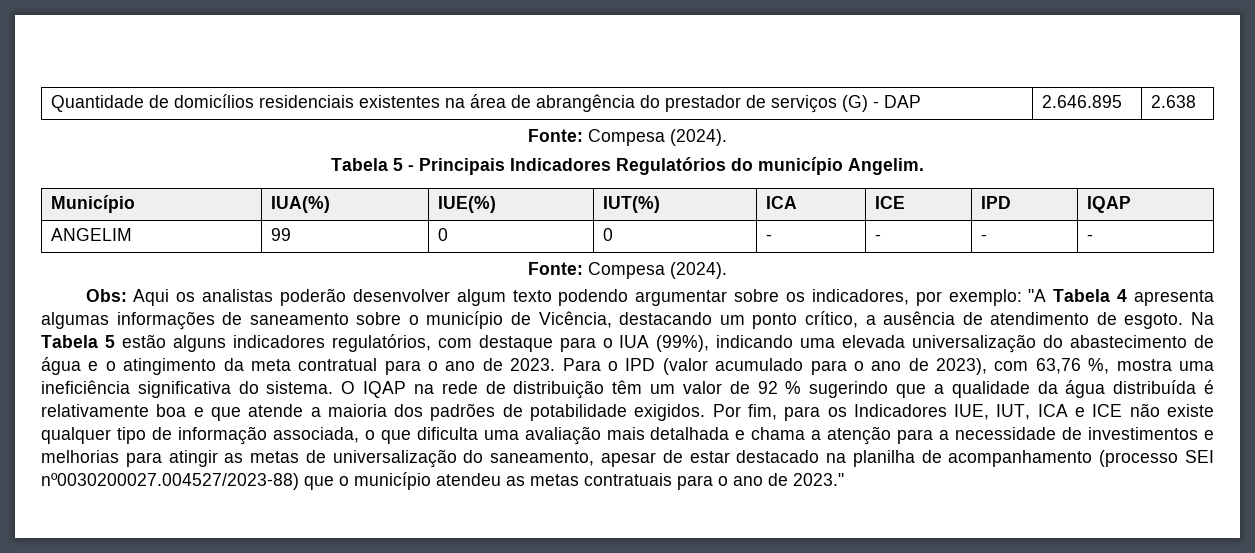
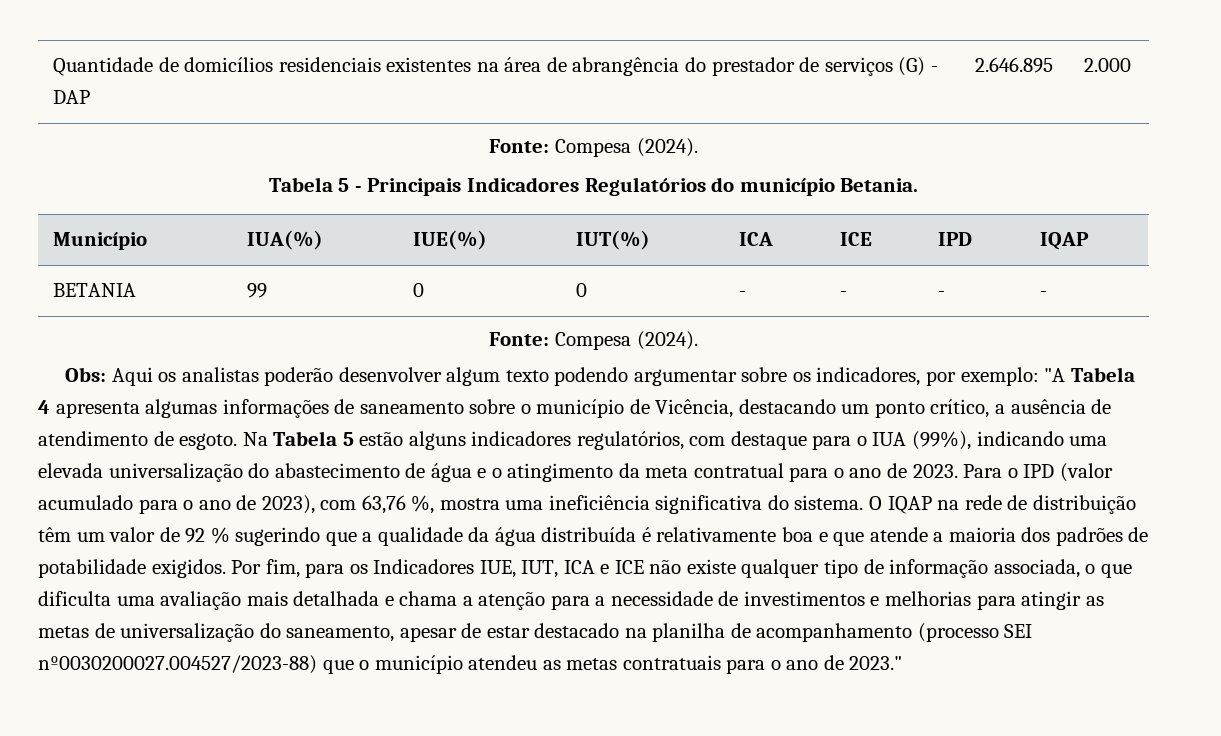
- Quantidade de domicílios residenciais existentes na área de abrangência do prestador de serviços (G) - DAP | 2.646.895 | 2.638
+ Quantidade de domicílios residenciais existentes na área de abrangência do prestador de serviços (G) - DAP | 2.646.895 | 2.000
- Tabela 5 - Principais Indicadores Regulatórios do município Angelim.
+ Tabela 5 - Principais Indicadores Regulatórios do município Betania.
- ANGELIM | 99 | 0 | 0 | - | - | - | -
+ BETANIA | 99 | 0 | 0 | - | - | - | -

